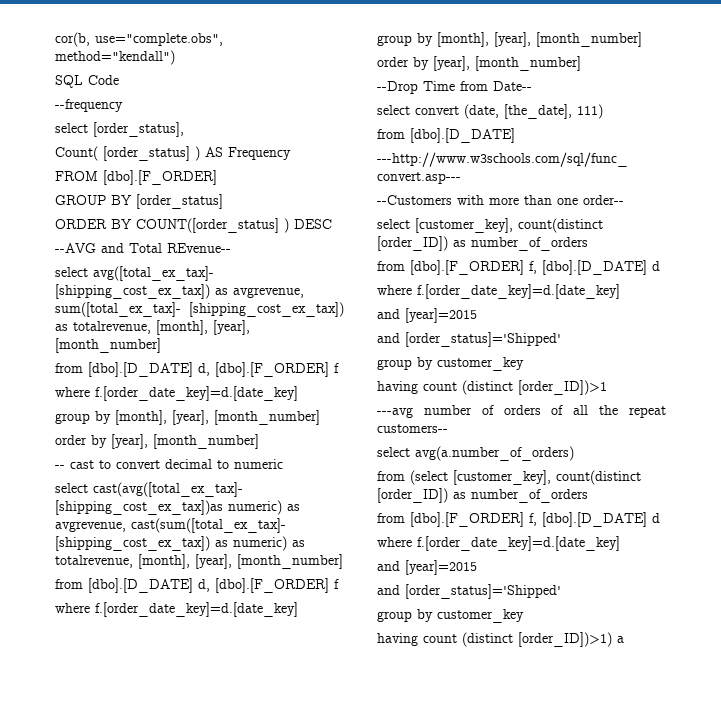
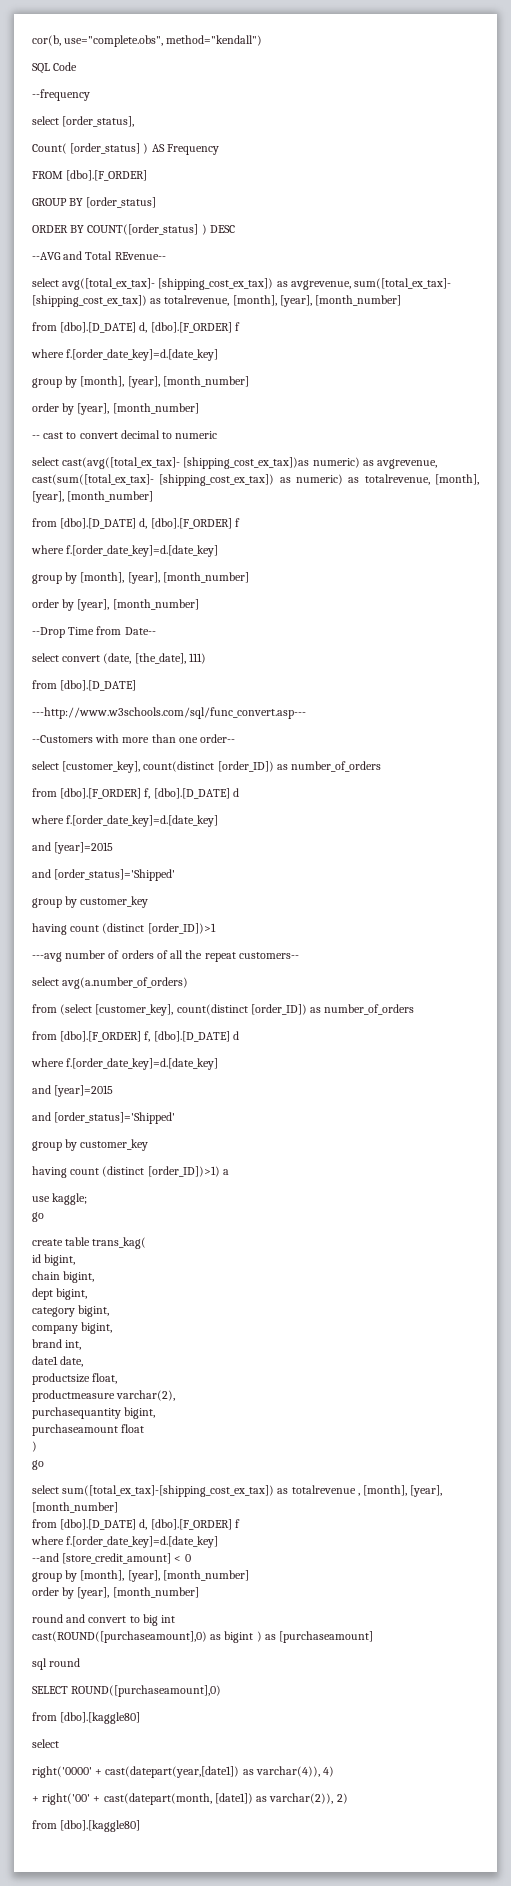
+ use kaggle;
+ go
+ create table trans_kag(
+ id bigint,
+ chain bigint,
+ dept bigint,
+ category bigint,
+ company bigint,
+ brand int,
+ date1 date,
+ productsize float,
+ productmeasure varchar(2),
+ purchasequantity bigint,
+ purchaseamount float
+ )
+ go
+ select sum([total_ex_tax]-[shipping_cost_ex_tax]) as totalrevenue , [month], [year], [month_number]
+ from [dbo].[D_DATE] d, [dbo].[F_ORDER] f
+ where f.[order_date_key]=d.[date_key]
+ --and [store_credit_amount] < 0
+ group by [month], [year], [month_number]
+ order by [year], [month_number]
+ round and convert to big int
+ cast(ROUND([purchaseamount],0) as bigint ) as [purchaseamount]
+ sql round
+ SELECT ROUND([purchaseamount],0)
+ from [dbo].[kaggle80]
+ select
+ right('0000' + cast(datepart(year,[date1]) as varchar(4)), 4)
+ + right('00' + cast(datepart(month, [date1]) as varchar(2)), 2)
+ from [dbo].[kaggle80]

